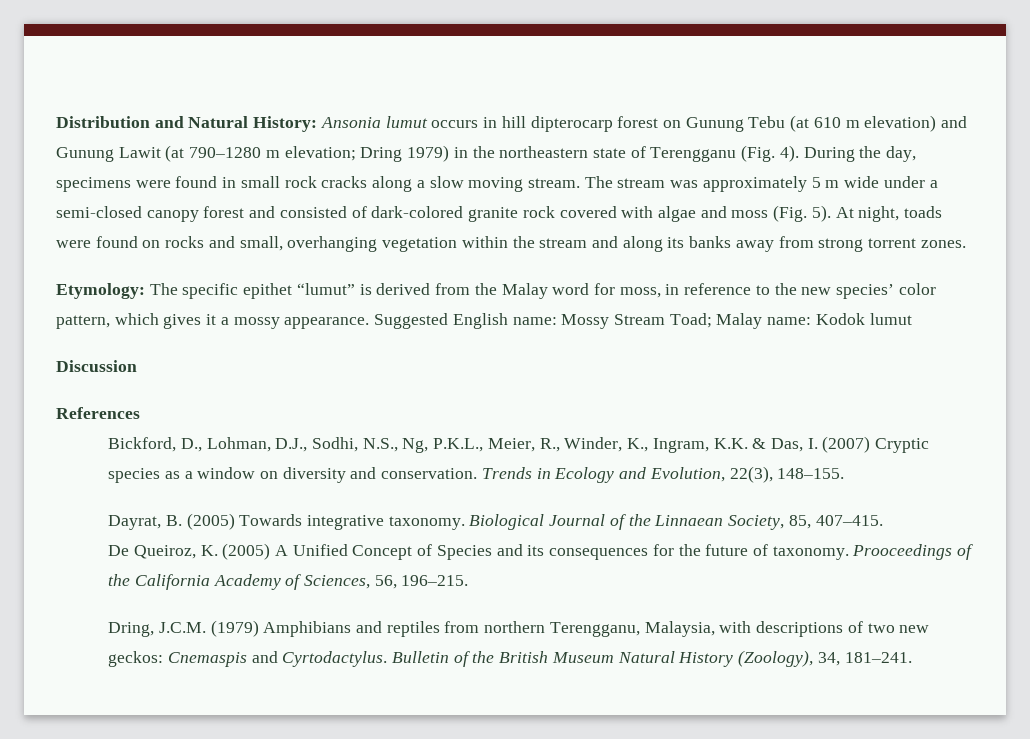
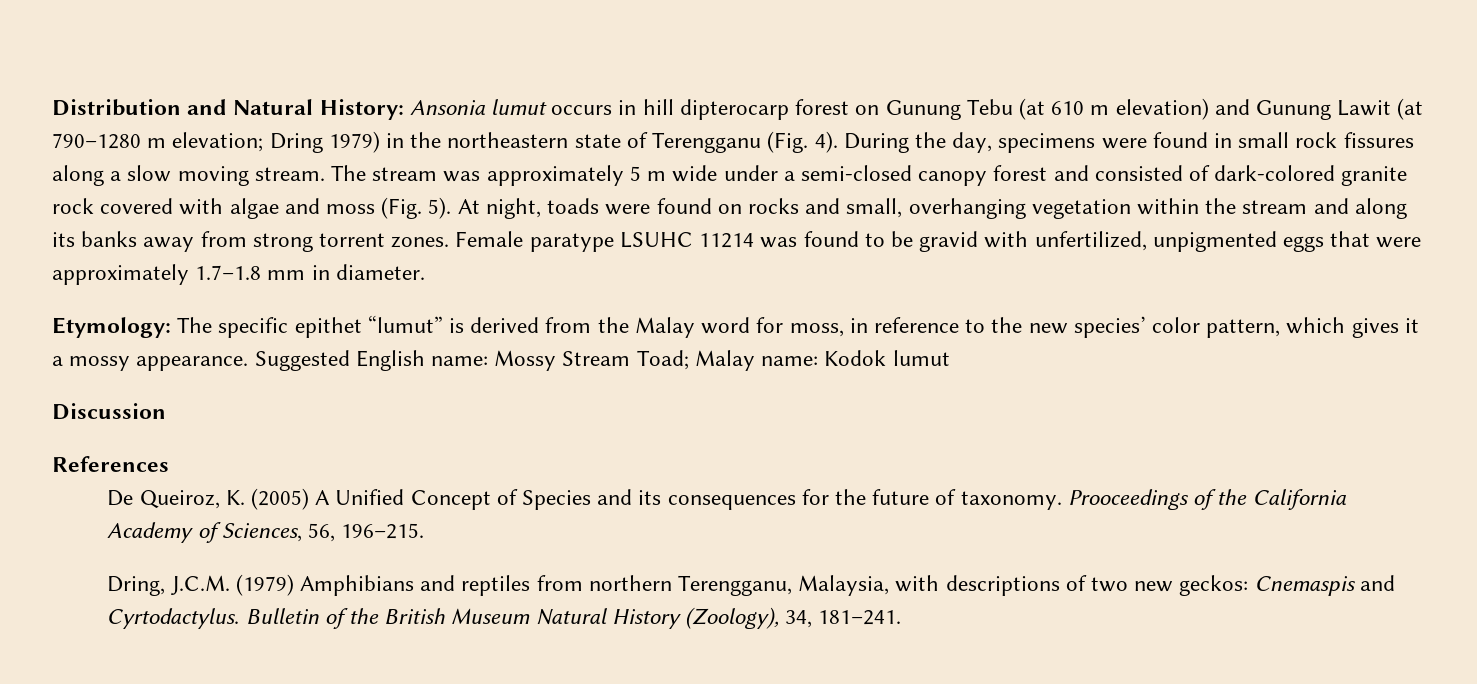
- During the day, specimens were found in small rock cracks along a slow moving stream.
+ During the day, specimens were found in small rock fissures along a slow moving stream.
+ Female paratype LSUHC 11214 was found to be gravid with unfertilized, unpigmented eggs that were approximately 1.7–1.8 mm in diameter.
- Bickford, D., Lohman, D.J., Sodhi, N.S., Ng, P.K.L., Meier, R., Winder, K., Ingram, K.K. & Das, I. (2007) Cryptic species as a window on diversity and conservation. Trends in Ecology and Evolution, 22(3), 148–155.
- Dayrat, B. (2005) Towards integrative taxonomy. Biological Journal of the Linnaean Society, 85, 407–415.

